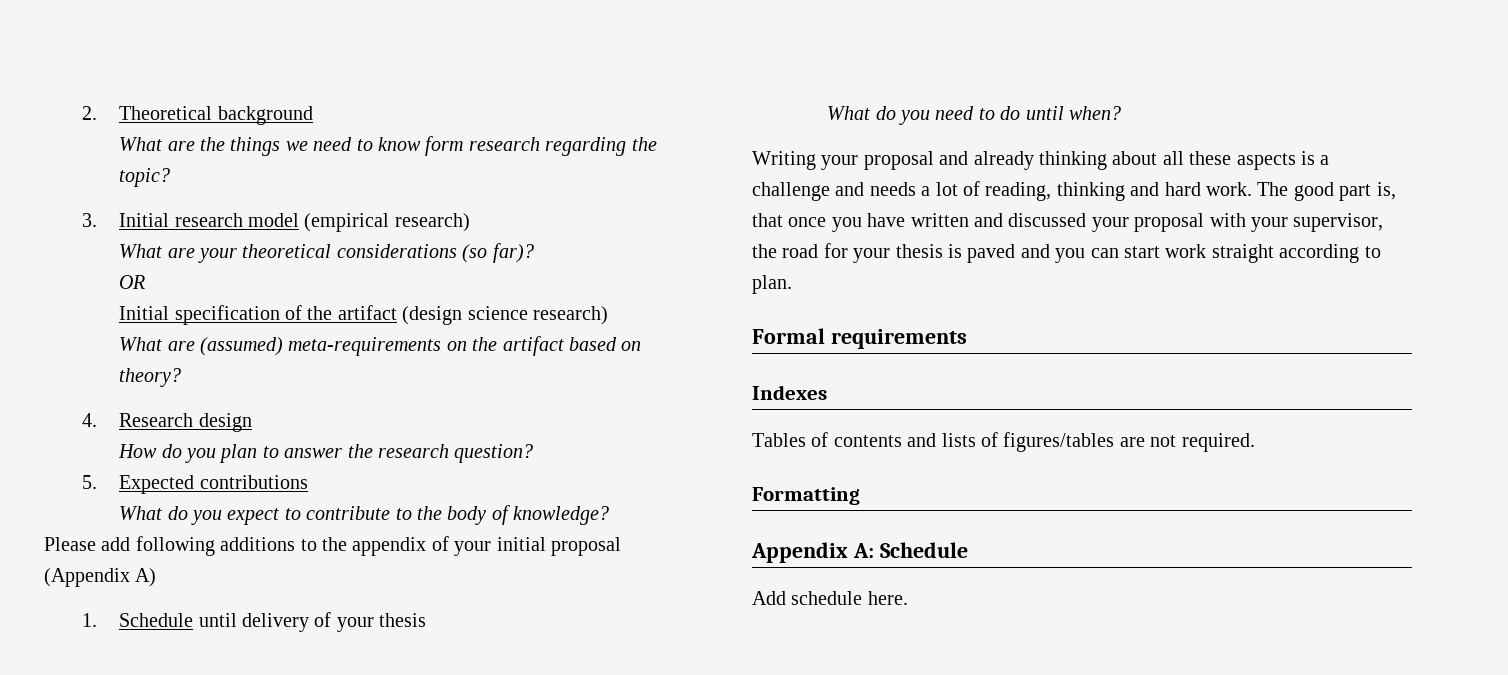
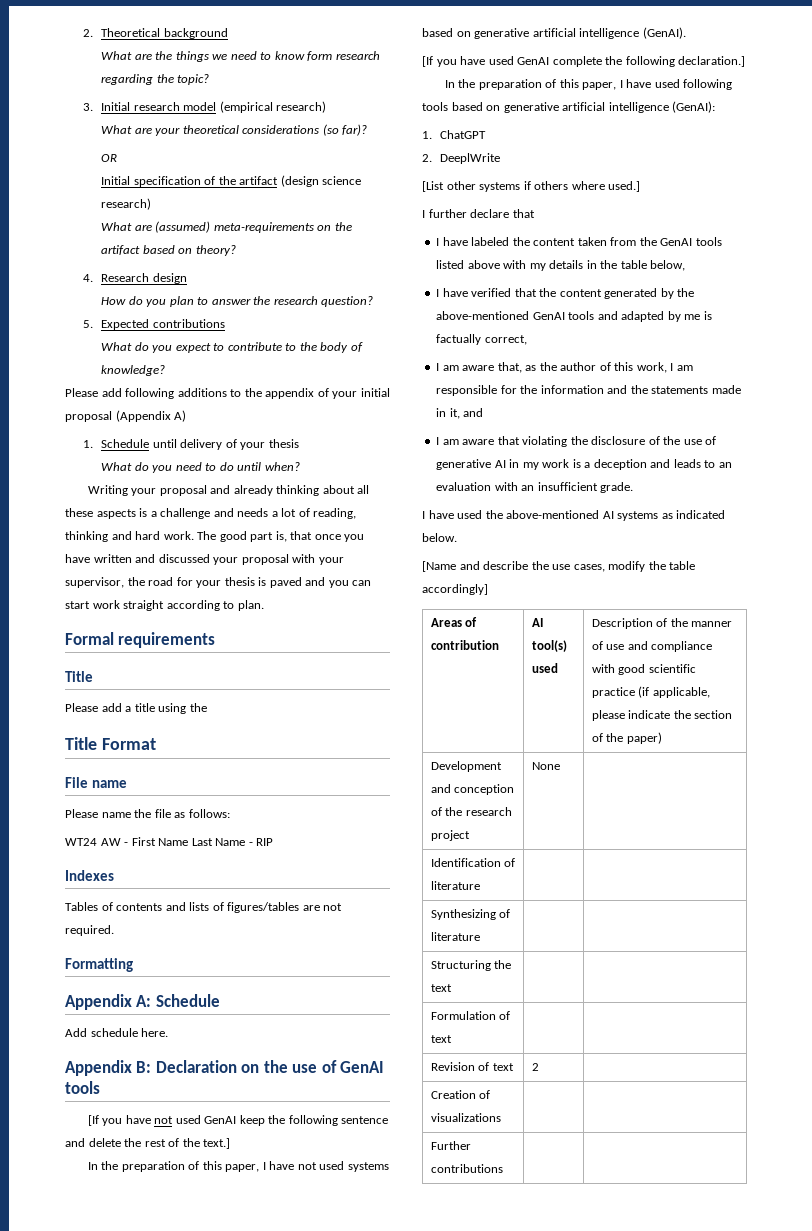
  Formal requirements
+ Title
+ Please add a title using the
+ Title Format
+ File name
+ Please name the file as follows:
+ WT24 AW - First Name Last Name - RIP
+ Appendix B: Declaration on the use of GenAI tools
+ [If you have not used GenAI keep the following sentence and delete the rest of the text.]
+ In the preparation of this paper, I have not used systems based on generative artificial intelligence (GenAI).
+ [If you have used GenAI complete the following declaration.]
+ In the preparation of this paper, I have used following tools based on generative artificial intelligence (GenAI):
+ 1. ChatGPT
+ 2. DeeplWrite
+ [List other systems if others where used.]
+ I further declare that
+ I have labeled the content taken from the GenAI tools listed above with my details in the table below,
+ I have verified that the content generated by the above-mentioned GenAI tools and adapted by me is factually correct,
+ I am aware that, as the author of this work, I am responsible for the information and the statements made in it, and
+ I am aware that violating the disclosure of the use of generative AI in my work is a deception and leads to an evaluation with an insufficient grade.
+ I have used the above-mentioned AI systems as indicated below.
+ [Name and describe the use cases, modify the table accordingly]
+ Areas of contribution | AI tool(s) used | Description of the manner of use and compliance with good scientific practice (if applicable, please indicate the section of the paper)
+ Development and conception of the research project | None |
+ Identification of literature | |
+ Synthesizing of literature | |
+ Structuring the text | |
+ Formulation of text | |
+ Revision of text | 2 |
+ Creation of visualizations | |
+ Further contributions | |

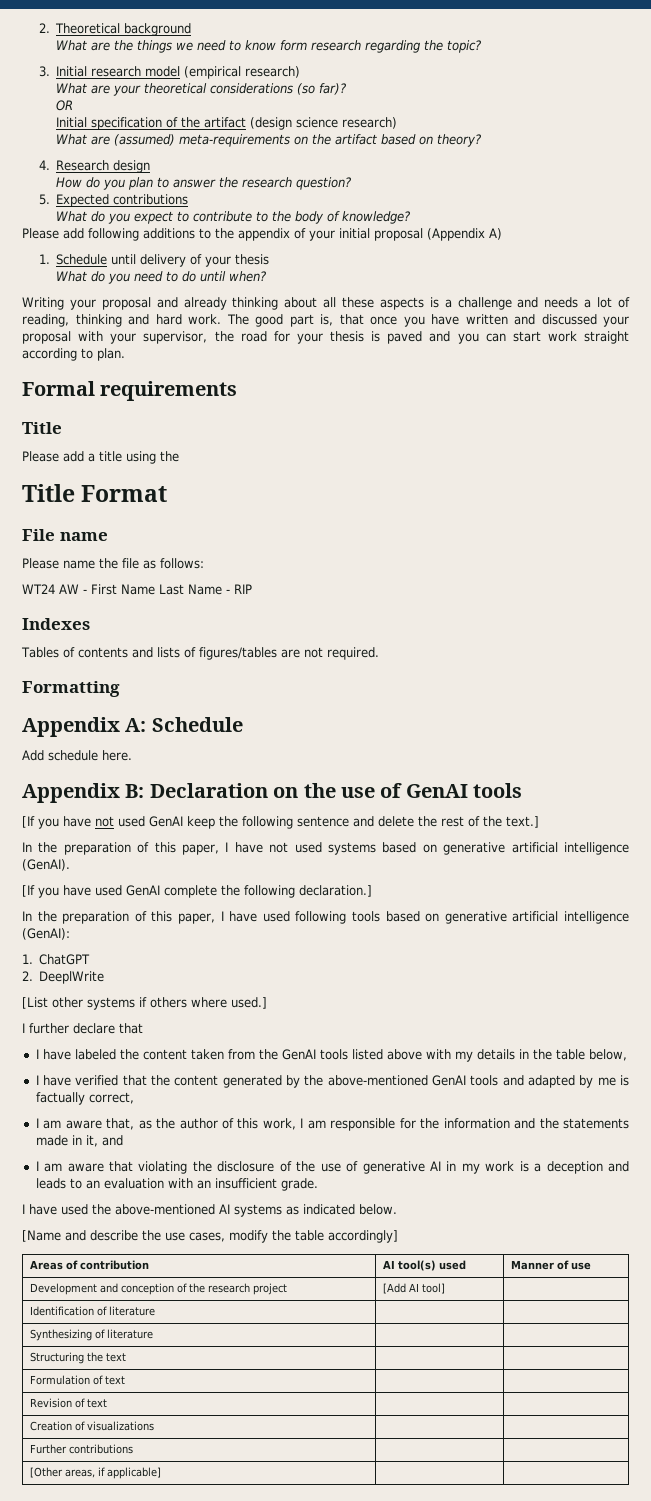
- Areas of contribution | AI tool(s) used | Description of the manner of use and compliance with good scientific practice (if applicable, please indicate the section of the paper)
+ Areas of contribution | AI tool(s) used | Manner of use
- Development and conception of the research project | None |
+ Development and conception of the research project | [Add AI tool] |
- Revision of text | 2 |
+ Revision of text | |
+ [Other areas, if applicable] | |

